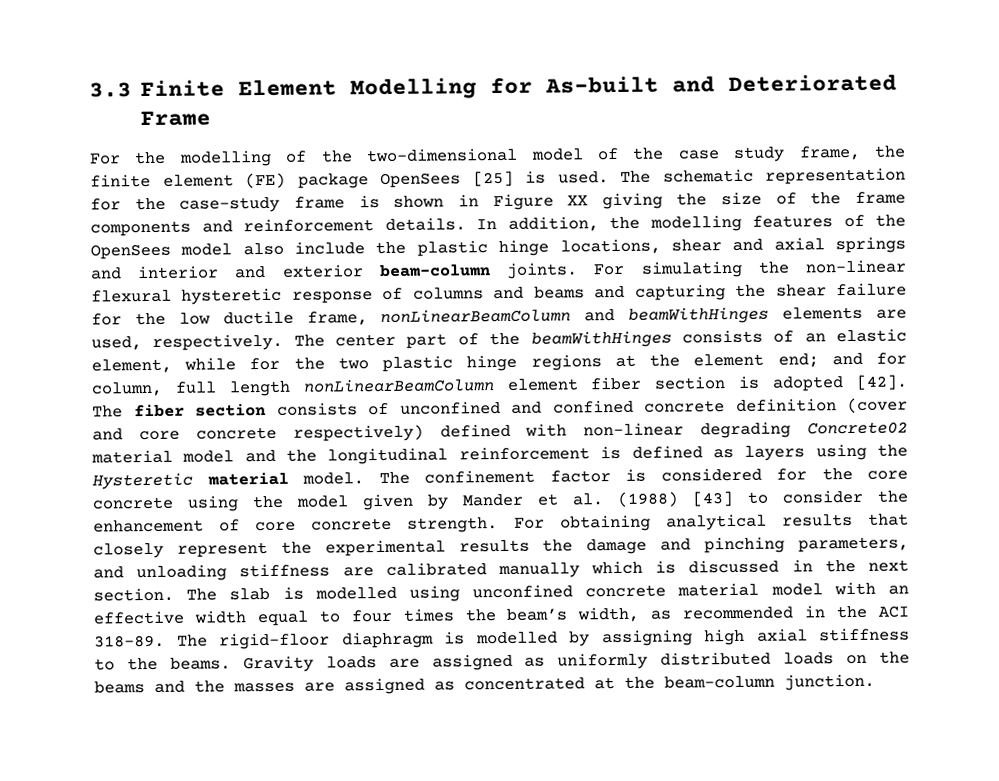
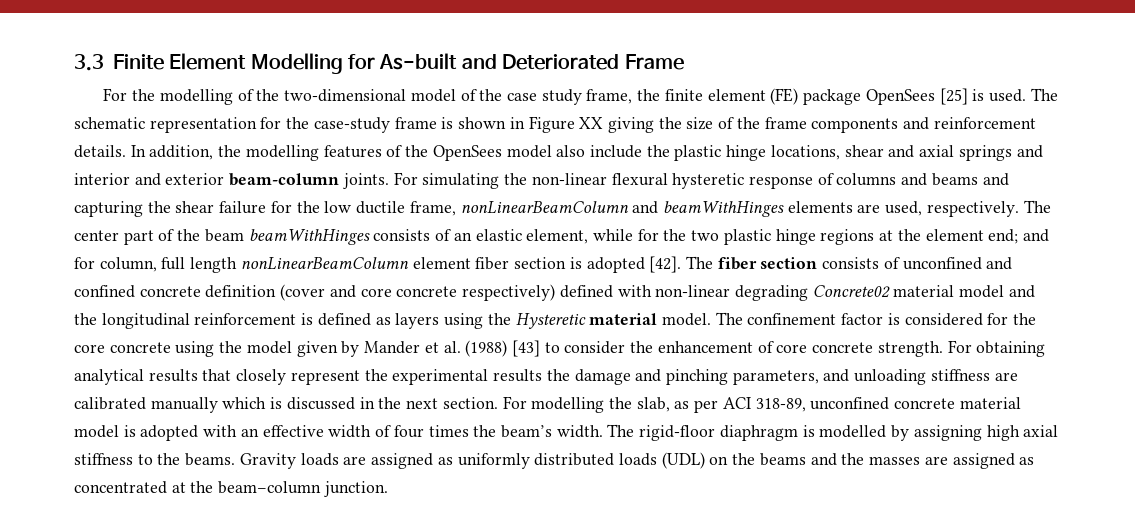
- The center part of the beamWithHinges consists of an elastic element, while for the two plastic hinge regions at the element end; and for column, full length nonLinearBeamColumn element fiber section is adopted [42].
+ The center part of the beam beamWithHinges consists of an elastic element, while for the two plastic hinge regions at the element end; and for column, full length nonLinearBeamColumn element fiber section is adopted [42].
- The slab is modelled using unconfined concrete material model with an effective width equal to four times the beam’s width, as recommended in the ACI 318-89.
+ For modelling the slab, as per ACI 318-89, unconfined concrete material model is adopted with an effective width of four times the beam’s width.
- Gravity loads are assigned as uniformly distributed loads on the beams and the masses are assigned as concentrated at the beam–column junction.
+ Gravity loads are assigned as uniformly distributed loads (UDL) on the beams and the masses are assigned as concentrated at the beam–column junction.

